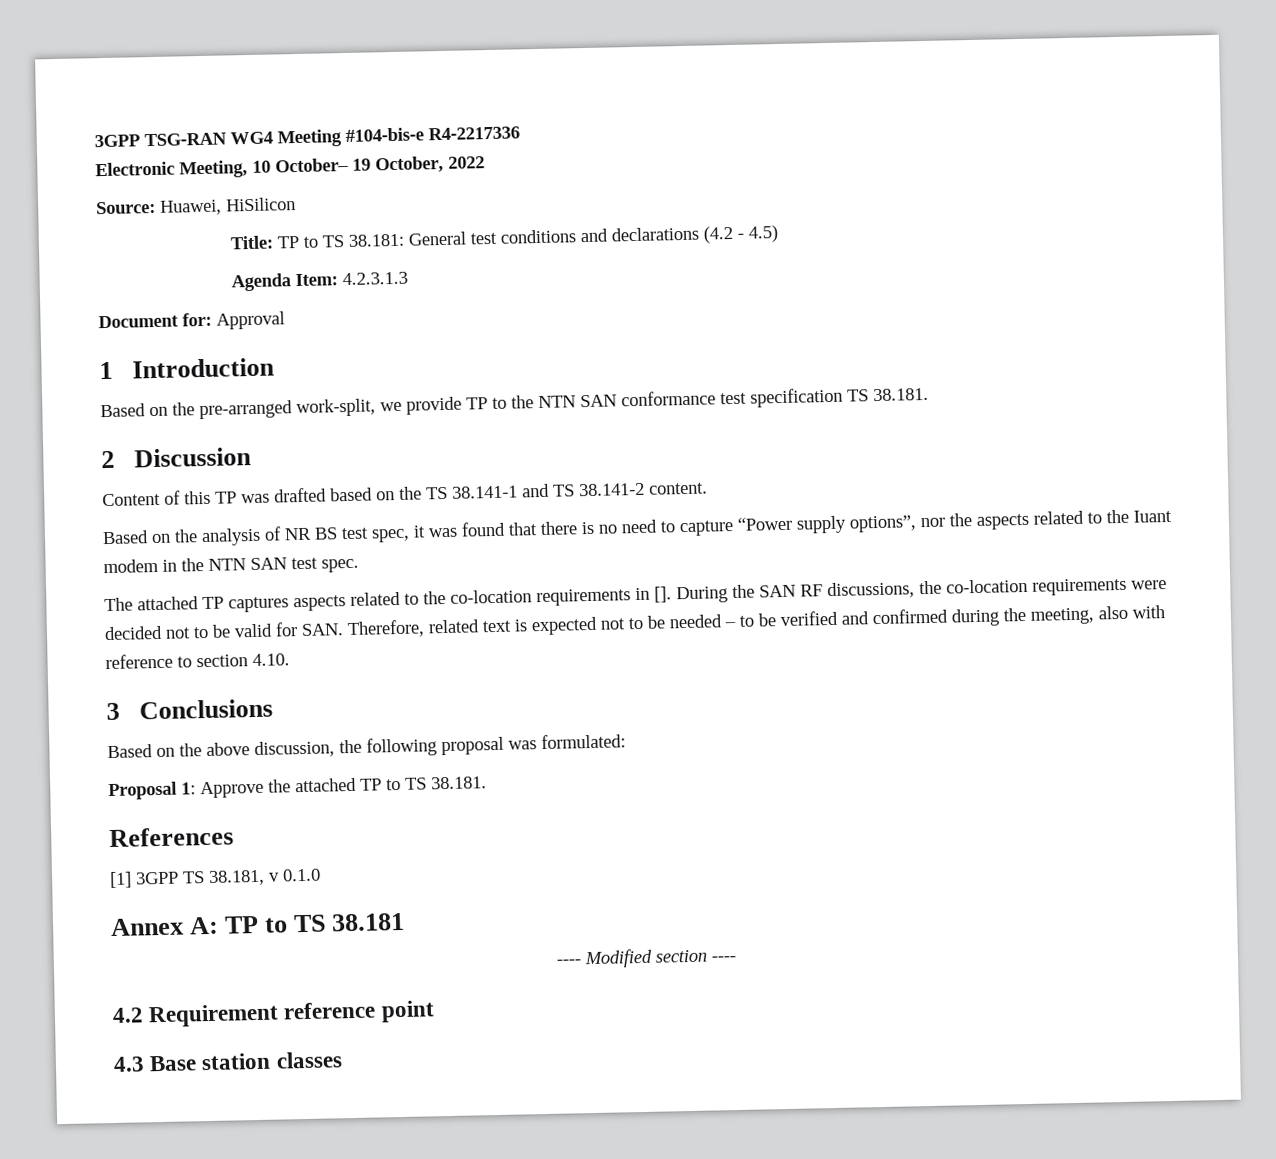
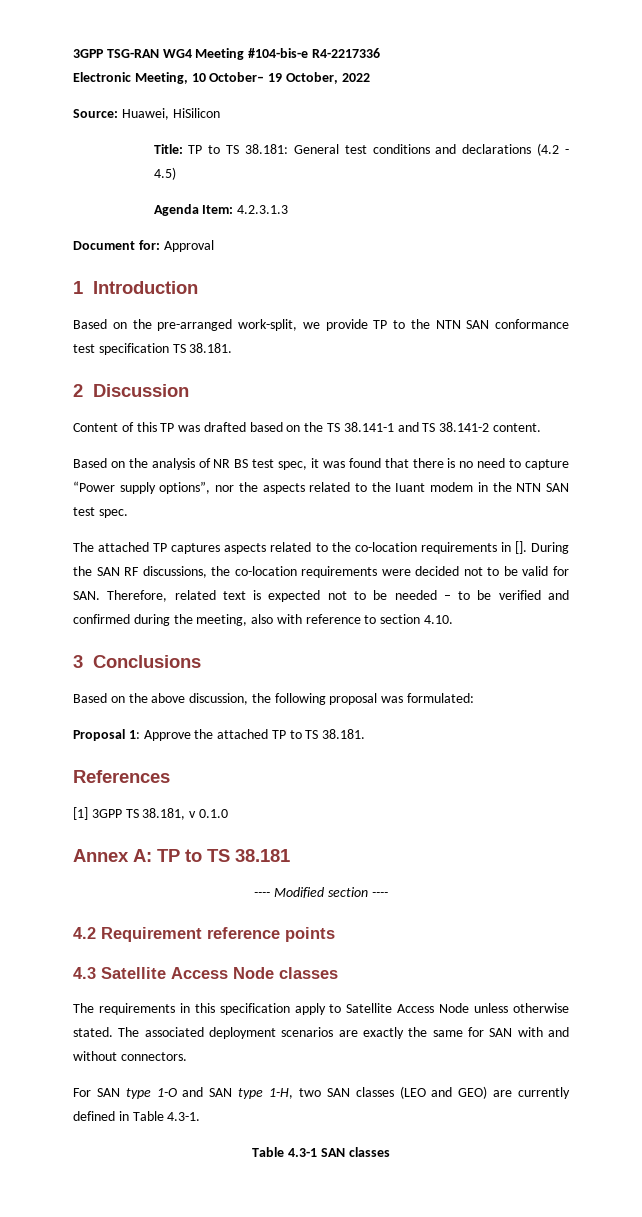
- 4.2 Requirement reference point
+ 4.2 Requirement reference points
- 4.3 Base station classes
+ 4.3 Satellite Access Node classes
+ The requirements in this specification apply to Satellite Access Node unless otherwise stated. The associated deployment scenarios are exactly the same for SAN with and without connectors.
+ For SAN type 1-O and SAN type 1-H, two SAN classes (LEO and GEO) are currently defined in Table 4.3-1.
+ Table 4.3-1 SAN classes

